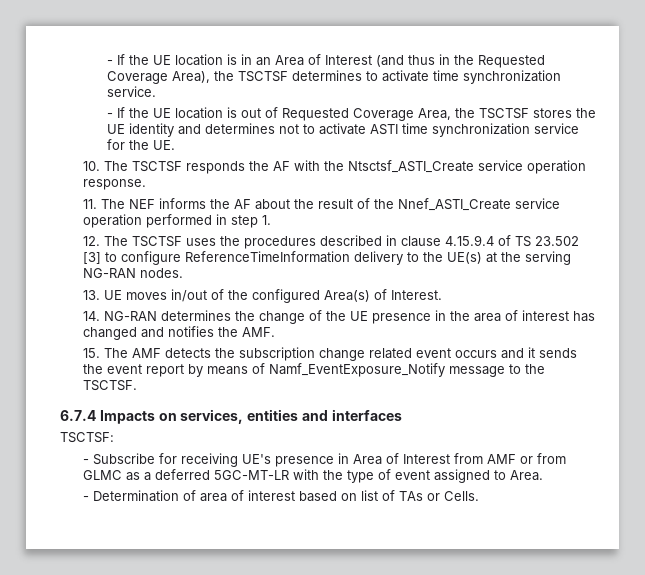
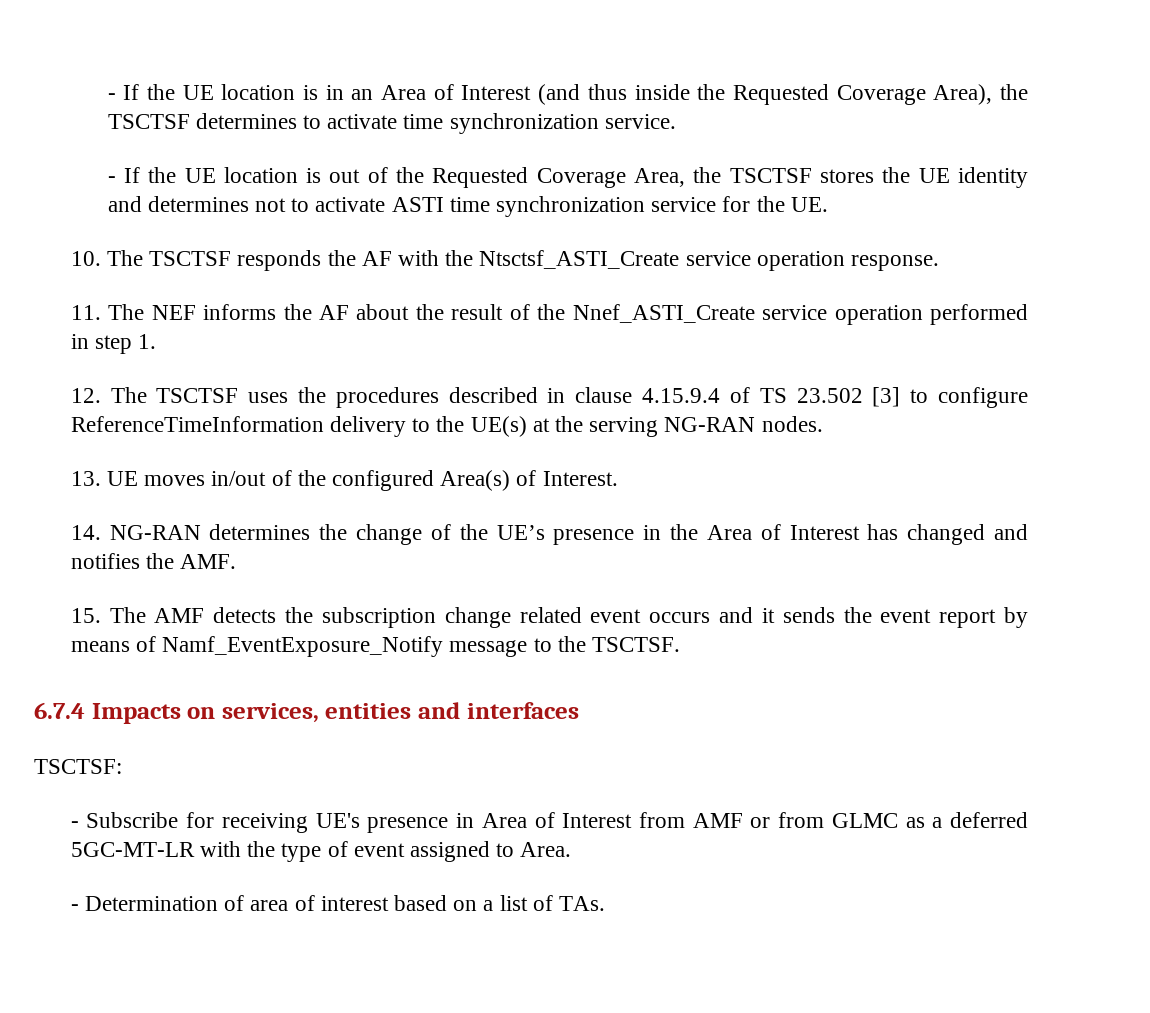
- - If the UE location is in an Area of Interest (and thus in the Requested Coverage Area), the TSCTSF determines to activate time synchronization service.
+ - If the UE location is in an Area of Interest (and thus inside the Requested Coverage Area), the TSCTSF determines to activate time synchronization service.
- - If the UE location is out of Requested Coverage Area, the TSCTSF stores the UE identity and determines not to activate ASTI time synchronization service for the UE.
+ - If the UE location is out of the Requested Coverage Area, the TSCTSF stores the UE identity and determines not to activate ASTI time synchronization service for the UE.
- 14. NG-RAN determines the change of the UE presence in the area of interest has changed and notifies the AMF.
+ 14. NG-RAN determines the change of the UE’s presence in the Area of Interest has changed and notifies the AMF.
- - Determination of area of interest based on list of TAs or Cells.
+ - Determination of area of interest based on a list of TAs.

